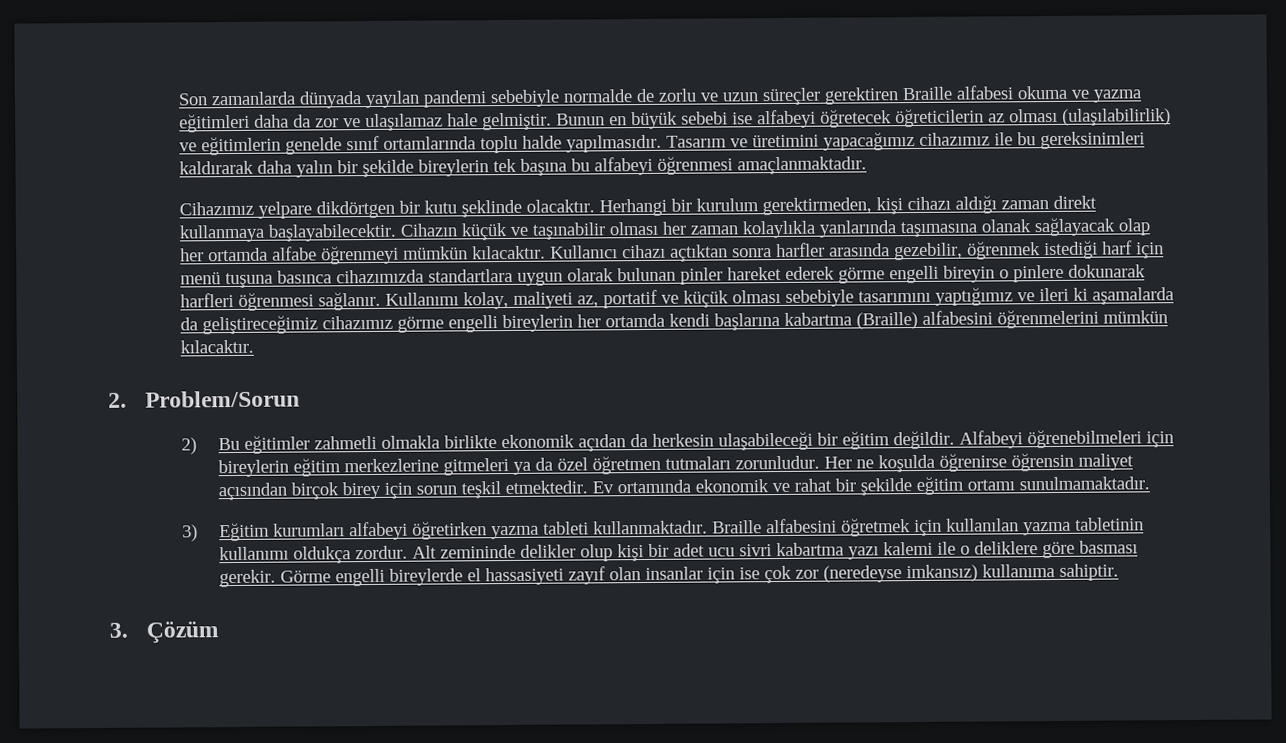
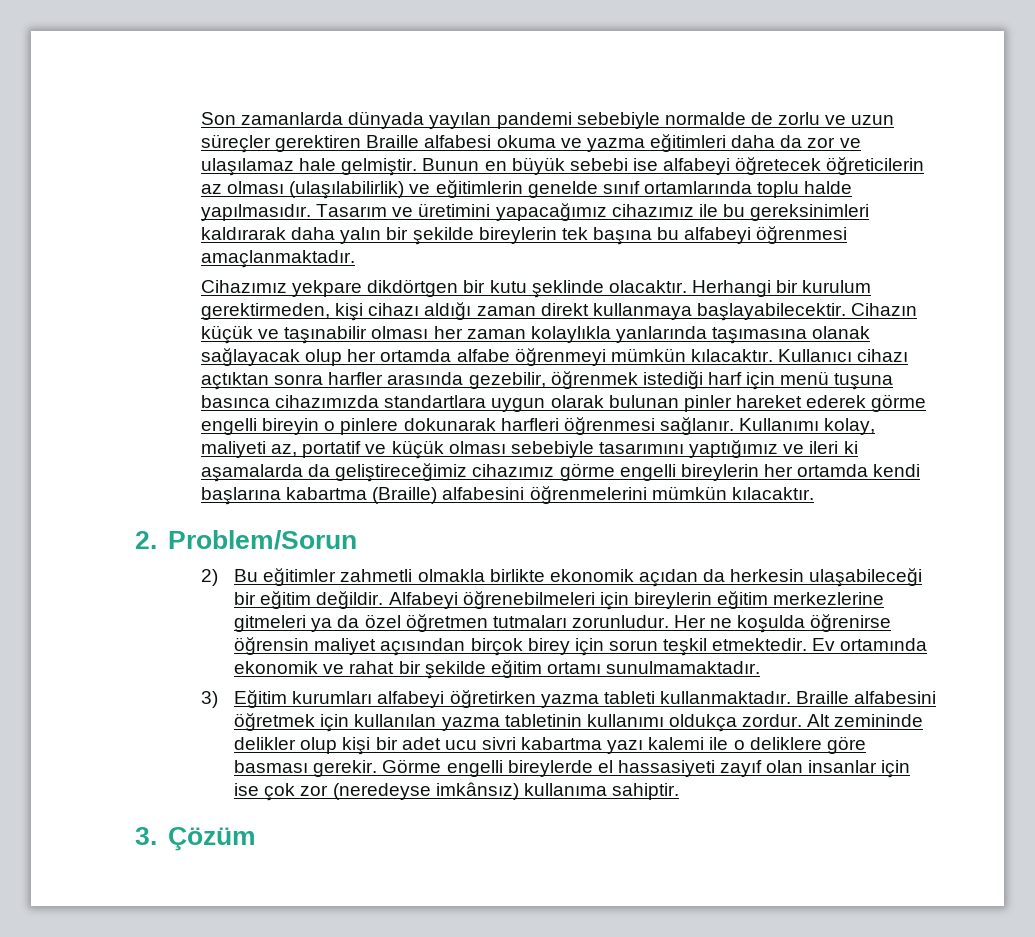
- Cihazımız yelpare dikdörtgen bir kutu şeklinde olacaktır.
+ Cihazımız yekpare dikdörtgen bir kutu şeklinde olacaktır.
- Cihazın küçük ve taşınabilir olması her zaman kolaylıkla yanlarında taşımasına olanak sağlayacak olap her ortamda alfabe öğrenmeyi mümkün kılacaktır.
+ Cihazın küçük ve taşınabilir olması her zaman kolaylıkla yanlarında taşımasına olanak sağlayacak olup her ortamda alfabe öğrenmeyi mümkün kılacaktır.
- Görme engelli bireylerde el hassasiyeti zayıf olan insanlar için ise çok zor (neredeyse imkansız) kullanıma sahiptir.
+ Görme engelli bireylerde el hassasiyeti zayıf olan insanlar için ise çok zor (neredeyse imkânsız) kullanıma sahiptir.

